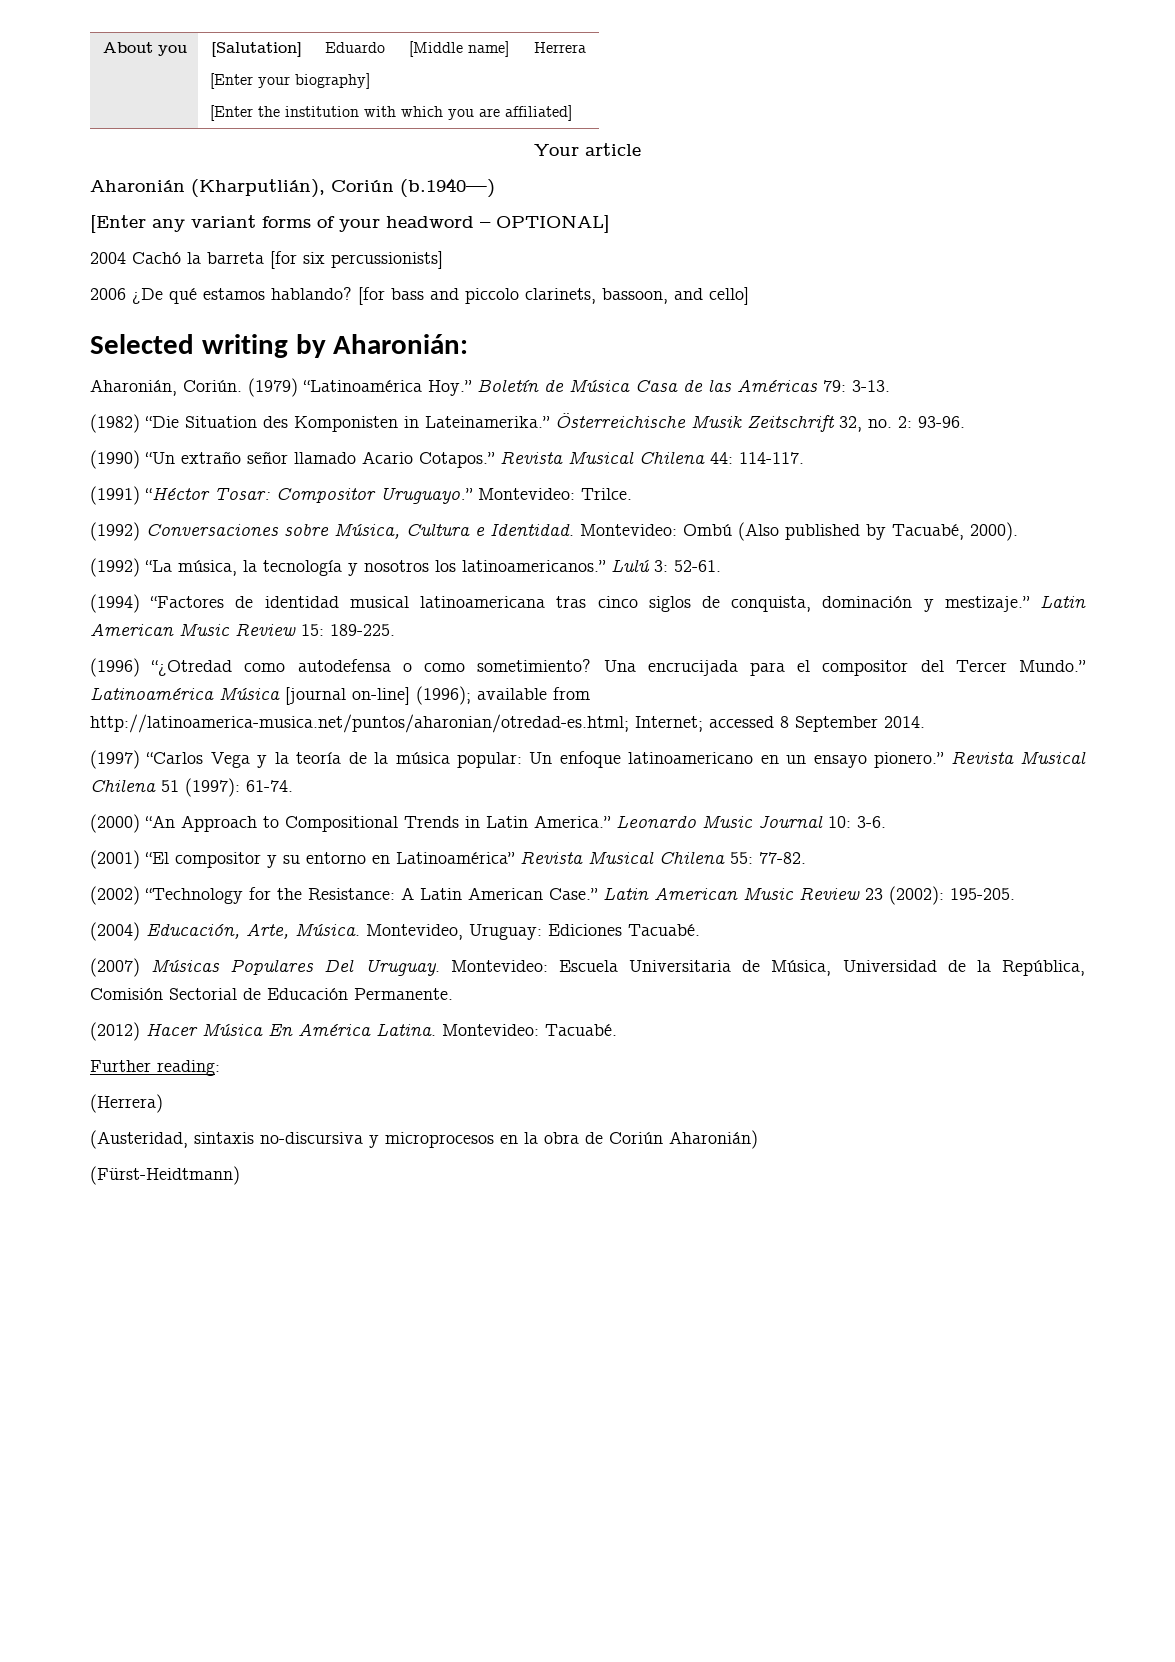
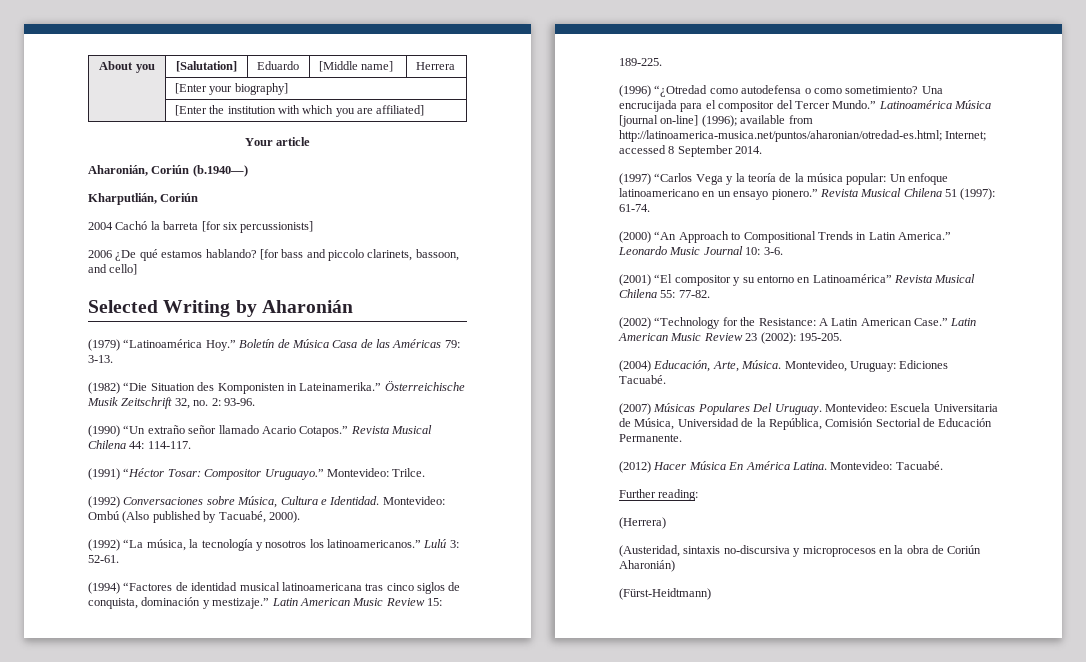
- Aharonián (Kharputlián), Coriún (b.1940—)
+ Aharonián, Coriún (b.1940—)
- [Enter any variant forms of your headword – OPTIONAL]
+ Kharputlián, Coriún
- Selected writing by Aharonián:
- Aharonián, Coriún. (1979) “Latinoamérica Hoy.” Boletín de Música Casa de las Américas 79: 3-13.
+ Selected Writing by Aharonián
+ (1979) “Latinoamérica Hoy.” Boletín de Música Casa de las Américas 79: 3-13.

